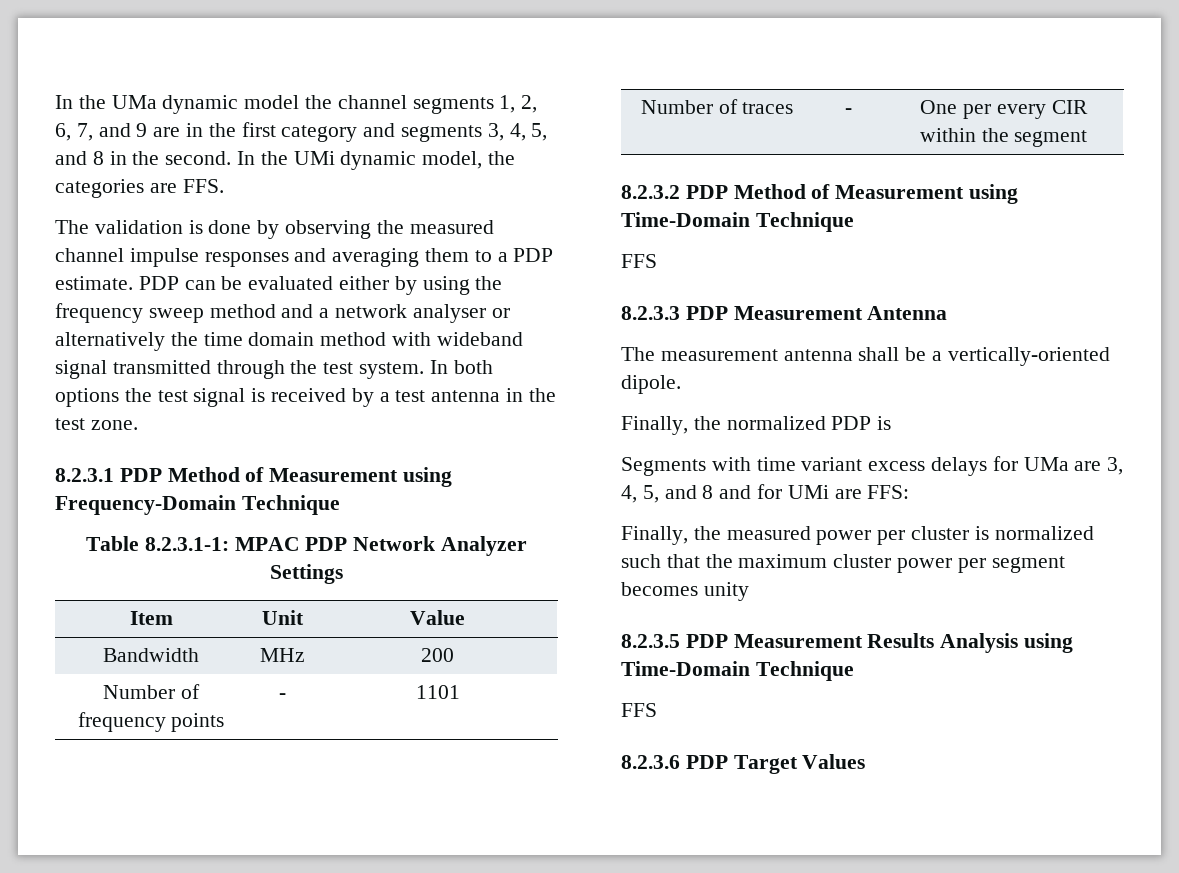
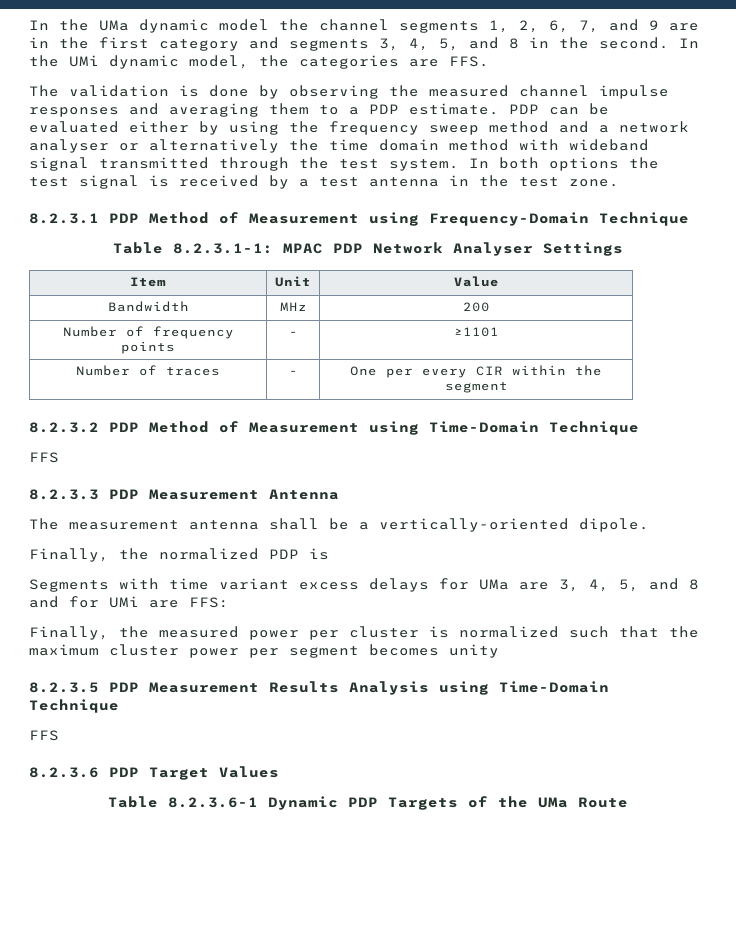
- Table 8.2.3.1-1: MPAC PDP Network Analyzer Settings
+ Table 8.2.3.1-1: MPAC PDP Network Analyser Settings
- Number of frequency points | - | 1101
+ Number of frequency points | - | ≥1101
+ Table 8.2.3.6-1 Dynamic PDP Targets of the UMa Route

